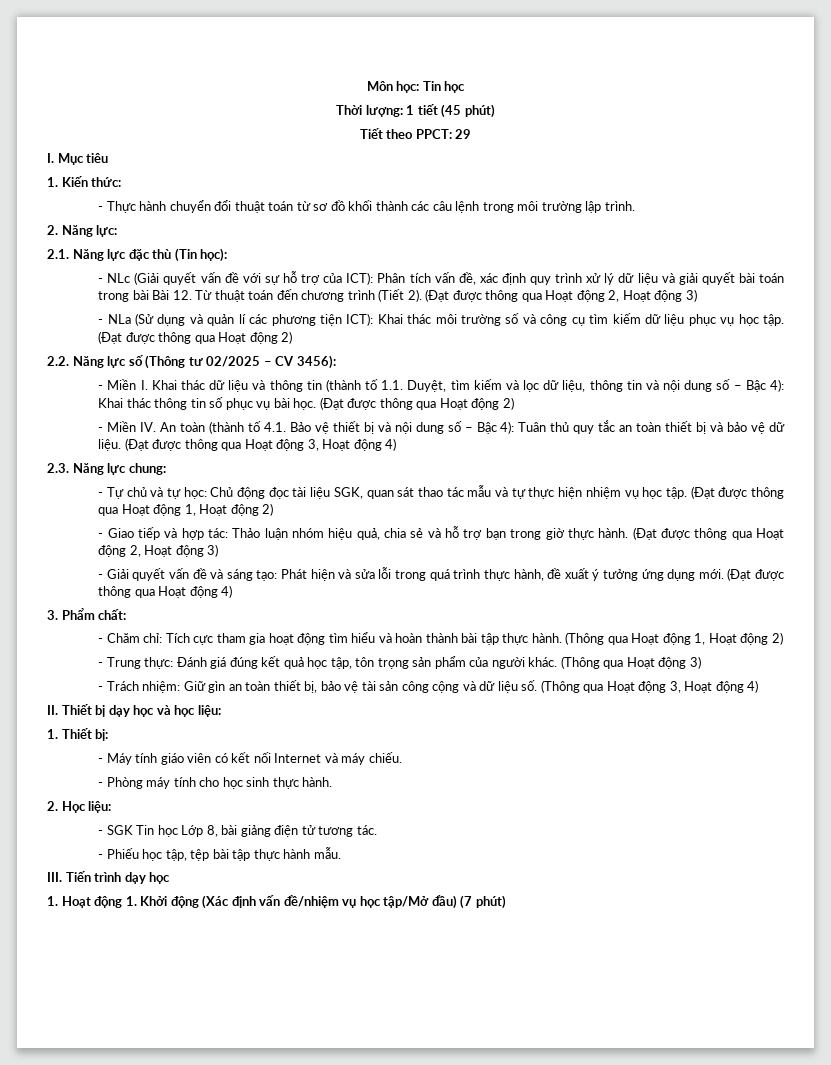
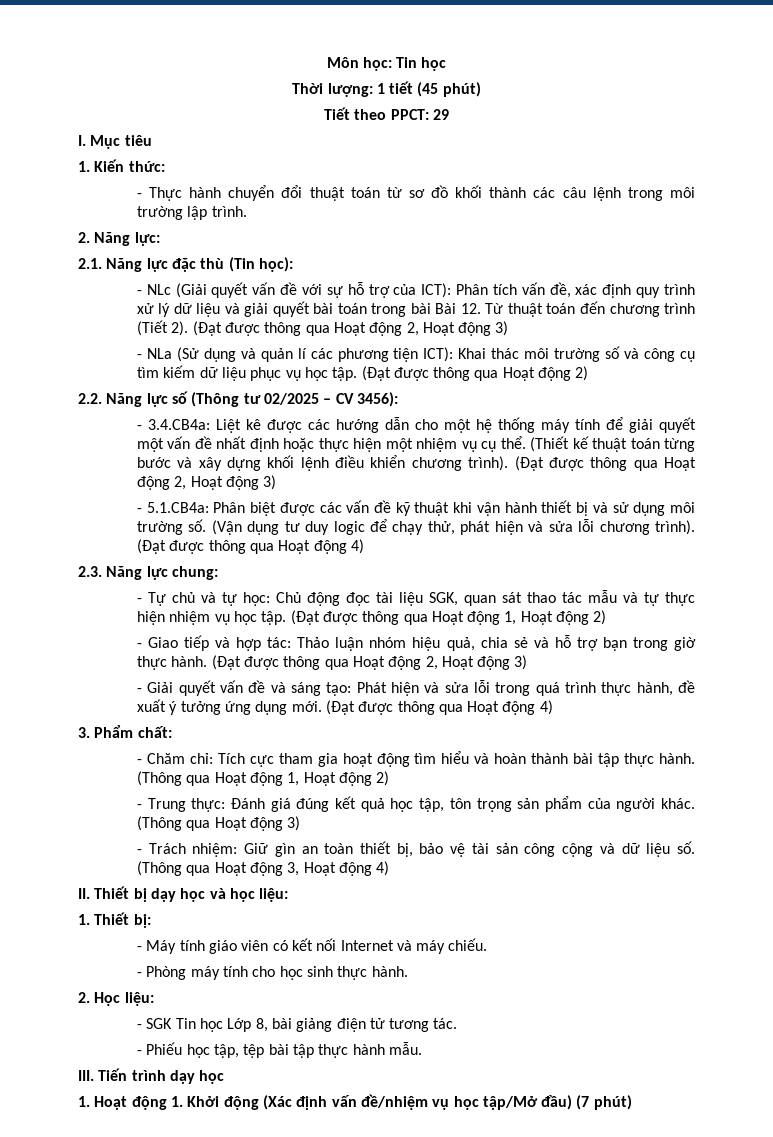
- - Miền I. Khai thác dữ liệu và thông tin (thành tố 1.1. Duyệt, tìm kiếm và lọc dữ liệu, thông tin và nội dung số – Bậc 4): Khai thác thông tin số phục vụ bài học. (Đạt được thông qua Hoạt động 2)
- - Miền IV. An toàn (thành tố 4.1. Bảo vệ thiết bị và nội dung số – Bậc 4): Tuân thủ quy tắc an toàn thiết bị và bảo vệ dữ liệu. (Đạt được thông qua Hoạt động 3, Hoạt động 4)
+ - 3.4.CB4a: Liệt kê được các hướng dẫn cho một hệ thống máy tính để giải quyết một vấn đề nhất định hoặc thực hiện một nhiệm vụ cụ thể. (Thiết kế thuật toán từng bước và xây dựng khối lệnh điều khiển chương trình). (Đạt được thông qua Hoạt động 2, Hoạt động 3)
+ - 5.1.CB4a: Phân biệt được các vấn đề kỹ thuật khi vận hành thiết bị và sử dụng môi trường số. (Vận dụng tư duy logic để chạy thử, phát hiện và sửa lỗi chương trình). (Đạt được thông qua Hoạt động 4)

